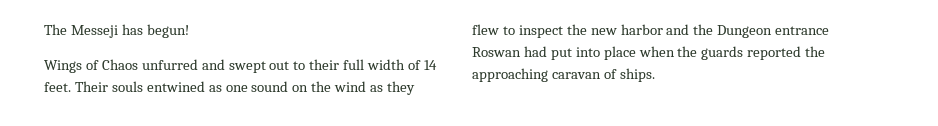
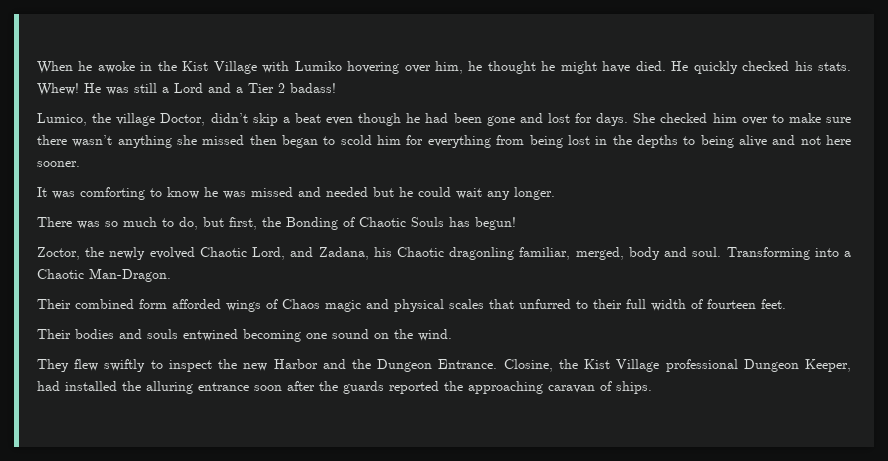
- The Messeji has begun!
- Wings of Chaos unfurred and swept out to their full width of 14 feet. Their souls entwined as one sound on the wind as they flew to inspect the new harbor and the Dungeon entrance Roswan had put into place when the guards reported the approaching caravan of ships.
+ When he awoke in the Kist Village with Lumiko hovering over him, he thought he might have died. He quickly checked his stats. Whew! He was still a Lord and a Tier 2 badass!
+ Lumico, the village Doctor, didn’t skip a beat even though he had been gone and lost for days. She checked him over to make sure there wasn’t anything she missed then began to scold him for everything from being lost in the depths to being alive and not here sooner.
+ It was comforting to know he was missed and needed but he could wait any longer.
+ There was so much to do, but first, the Bonding of Chaotic Souls has begun!
+ Zoctor, the newly evolved Chaotic Lord, and Zadana, his Chaotic dragonling familiar, merged, body and soul. Transforming into a Chaotic Man-Dragon.
+ Their combined form afforded wings of Chaos magic and physical scales that unfurred to their full width of fourteen feet.
+ Their bodies and souls entwined becoming one sound on the wind.
+ They flew swiftly to inspect the new Harbor and the Dungeon Entrance. Closine, the Kist Village professional Dungeon Keeper, had installed the alluring entrance soon after the guards reported the approaching caravan of ships.

